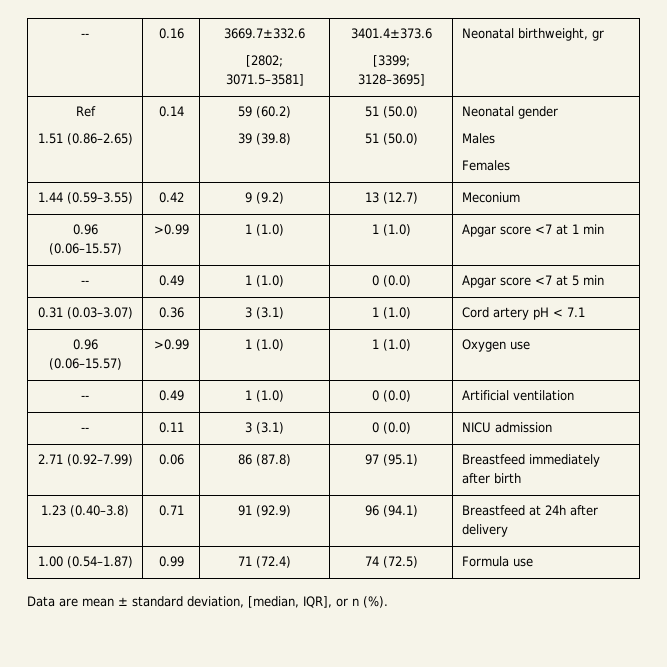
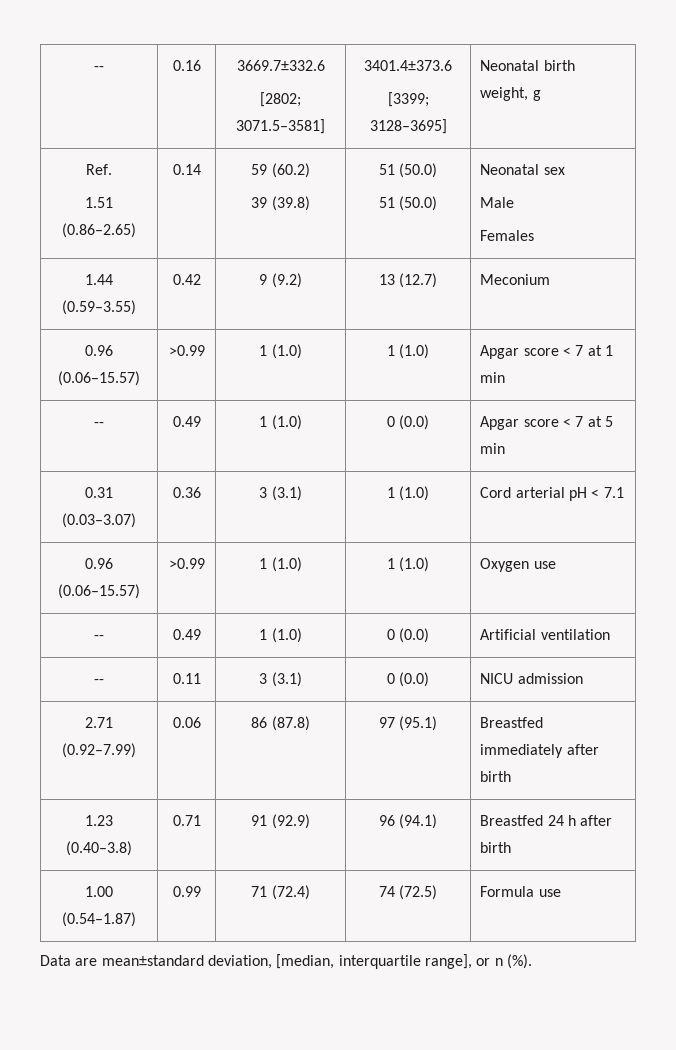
  -- | 0.16 | 3669.7±332.6
  [2802; 3071.5–3581] | 3401.4±373.6
- [3399; 3128–3695] | Neonatal birthweight, gr
- Ref
+ [3399; 3128–3695] | Neonatal birth weight, g
+ Ref.
  1.51 (0.86–2.65) | 0.14 | 59 (60.2)
  39 (39.8) | 51 (50.0)
- 51 (50.0) | Neonatal gender
- Males
+ 51 (50.0) | Neonatal sex
+ Male
- 0.96 (0.06–15.57) | >0.99 | 1 (1.0) | 1 (1.0) | Apgar score <7 at 1 min
+ 0.96 (0.06–15.57) | >0.99 | 1 (1.0) | 1 (1.0) | Apgar score < 7 at 1 min
- -- | 0.49 | 1 (1.0) | 0 (0.0) | Apgar score <7 at 5 min
+ -- | 0.49 | 1 (1.0) | 0 (0.0) | Apgar score < 7 at 5 min
- 0.31 (0.03–3.07) | 0.36 | 3 (3.1) | 1 (1.0) | Cord artery pH < 7.1
+ 0.31 (0.03–3.07) | 0.36 | 3 (3.1) | 1 (1.0) | Cord arterial pH < 7.1
- 2.71 (0.92–7.99) | 0.06 | 86 (87.8) | 97 (95.1) | Breastfeed immediately after birth
+ 2.71 (0.92–7.99) | 0.06 | 86 (87.8) | 97 (95.1) | Breastfed immediately after birth
- 1.23 (0.40–3.8) | 0.71 | 91 (92.9) | 96 (94.1) | Breastfeed at 24h after delivery
+ 1.23 (0.40–3.8) | 0.71 | 91 (92.9) | 96 (94.1) | Breastfed 24 h after birth
- Data are mean ± standard deviation, [median, IQR], or n (%).
+ Data are mean±standard deviation, [median, interquartile range], or n (%).

